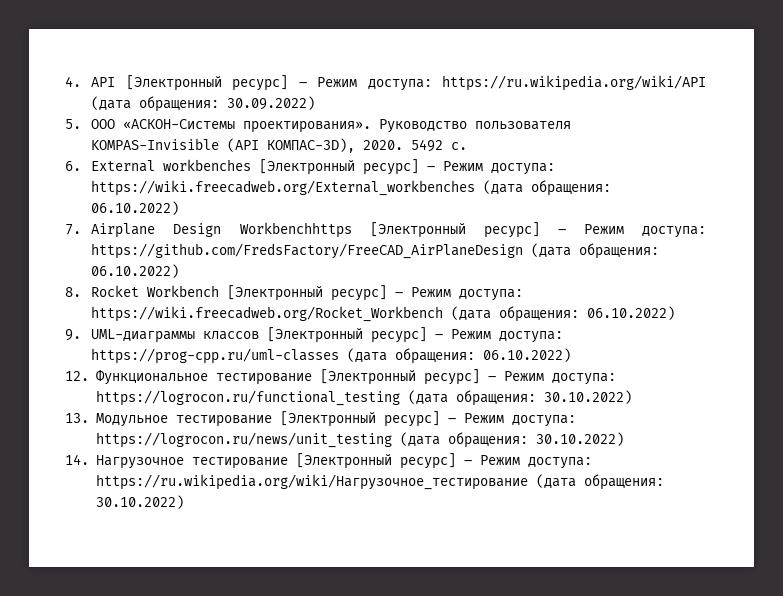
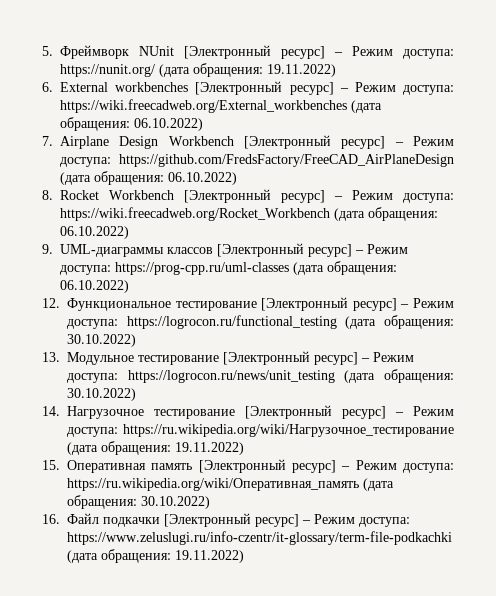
- 4. API [Электронный ресурс] – Режим доступа: https://ru.wikipedia.org/wiki/API (дата обращения: 30.09.2022)
- 5. ООО «АСКОН-Системы проектирования». Руководство пользователя KOMPAS-Invisible (API КОМПАС-3D), 2020. 5492 с.
+ 5. Фреймворк NUnit [Электронный ресурс] – Режим доступа: https://nunit.org/ (дата обращения: 19.11.2022)
- 7. Airplane Design Workbenchhttps [Электронный ресурс] – Режим доступа: https://github.com/FredsFactory/FreeCAD_AirPlaneDesign (дата обращения: 06.10.2022)
+ 7. Airplane Design Workbench [Электронный ресурс] – Режим доступа: https://github.com/FredsFactory/FreeCAD_AirPlaneDesign (дата обращения: 06.10.2022)
- 14. Нагрузочное тестирование [Электронный ресурс] – Режим доступа: https://ru.wikipedia.org/wiki/Нагрузочное_тестирование (дата обращения: 30.10.2022)
+ 14. Нагрузочное тестирование [Электронный ресурс] – Режим доступа: https://ru.wikipedia.org/wiki/Нагрузочное_тестирование (дата обращения: 19.11.2022)
+ 15. Оперативная память [Электронный ресурс] – Режим доступа: https://ru.wikipedia.org/wiki/Оперативная_память (дата обращения: 30.10.2022)
+ 16. Файл подкачки [Электронный ресурс] – Режим доступа: https://www.zeluslugi.ru/info-czentr/it-glossary/term-file-podkachki (дата обращения: 19.11.2022)

